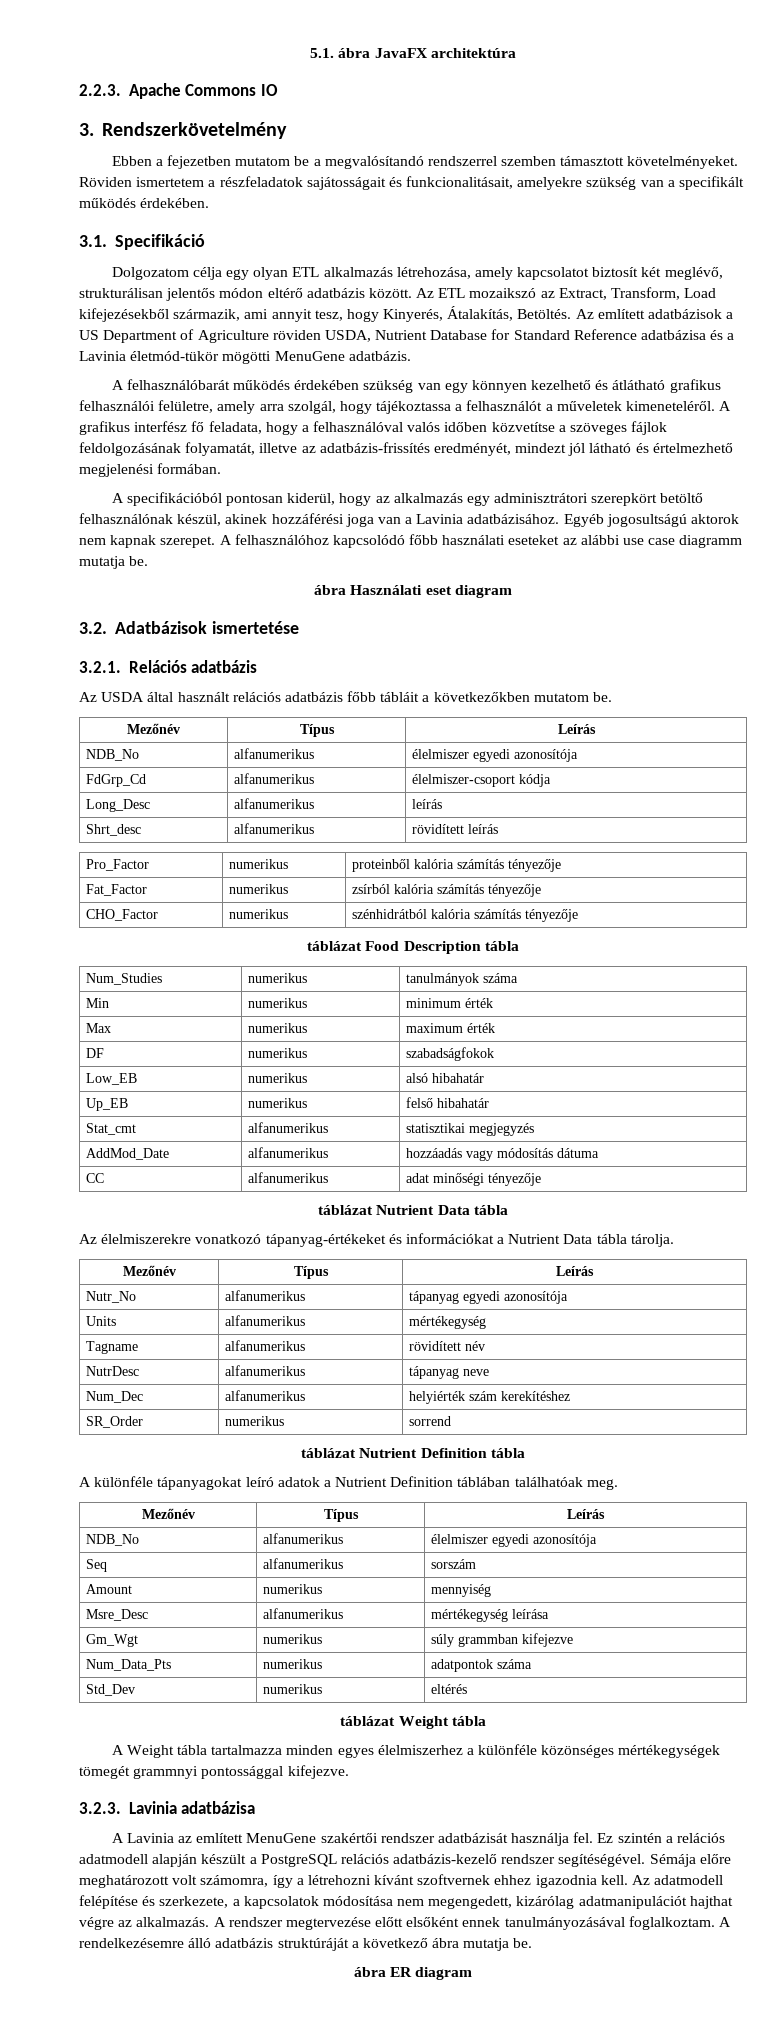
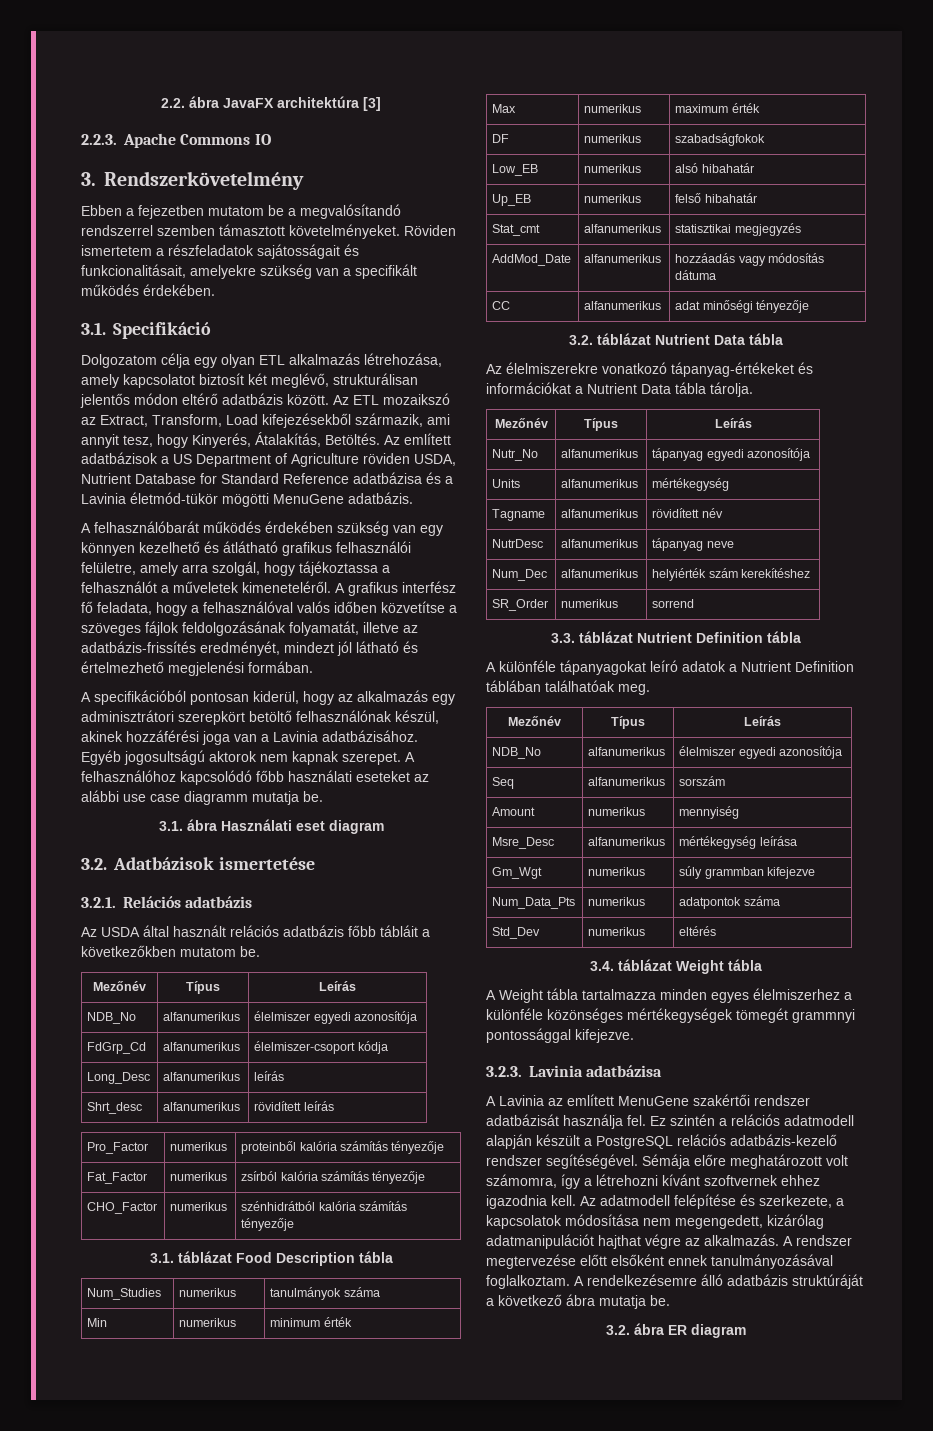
- 5.1. ábra JavaFX architektúra
+ 2.2. ábra JavaFX architektúra [3]
- ábra Használati eset diagram
+ 3.1. ábra Használati eset diagram
- táblázat Food Description tábla
+ 3.1. táblázat Food Description tábla
- táblázat Nutrient Data tábla
+ 3.2. táblázat Nutrient Data tábla
- táblázat Nutrient Definition tábla
+ 3.3. táblázat Nutrient Definition tábla
- táblázat Weight tábla
+ 3.4. táblázat Weight tábla
- ábra ER diagram
+ 3.2. ábra ER diagram

